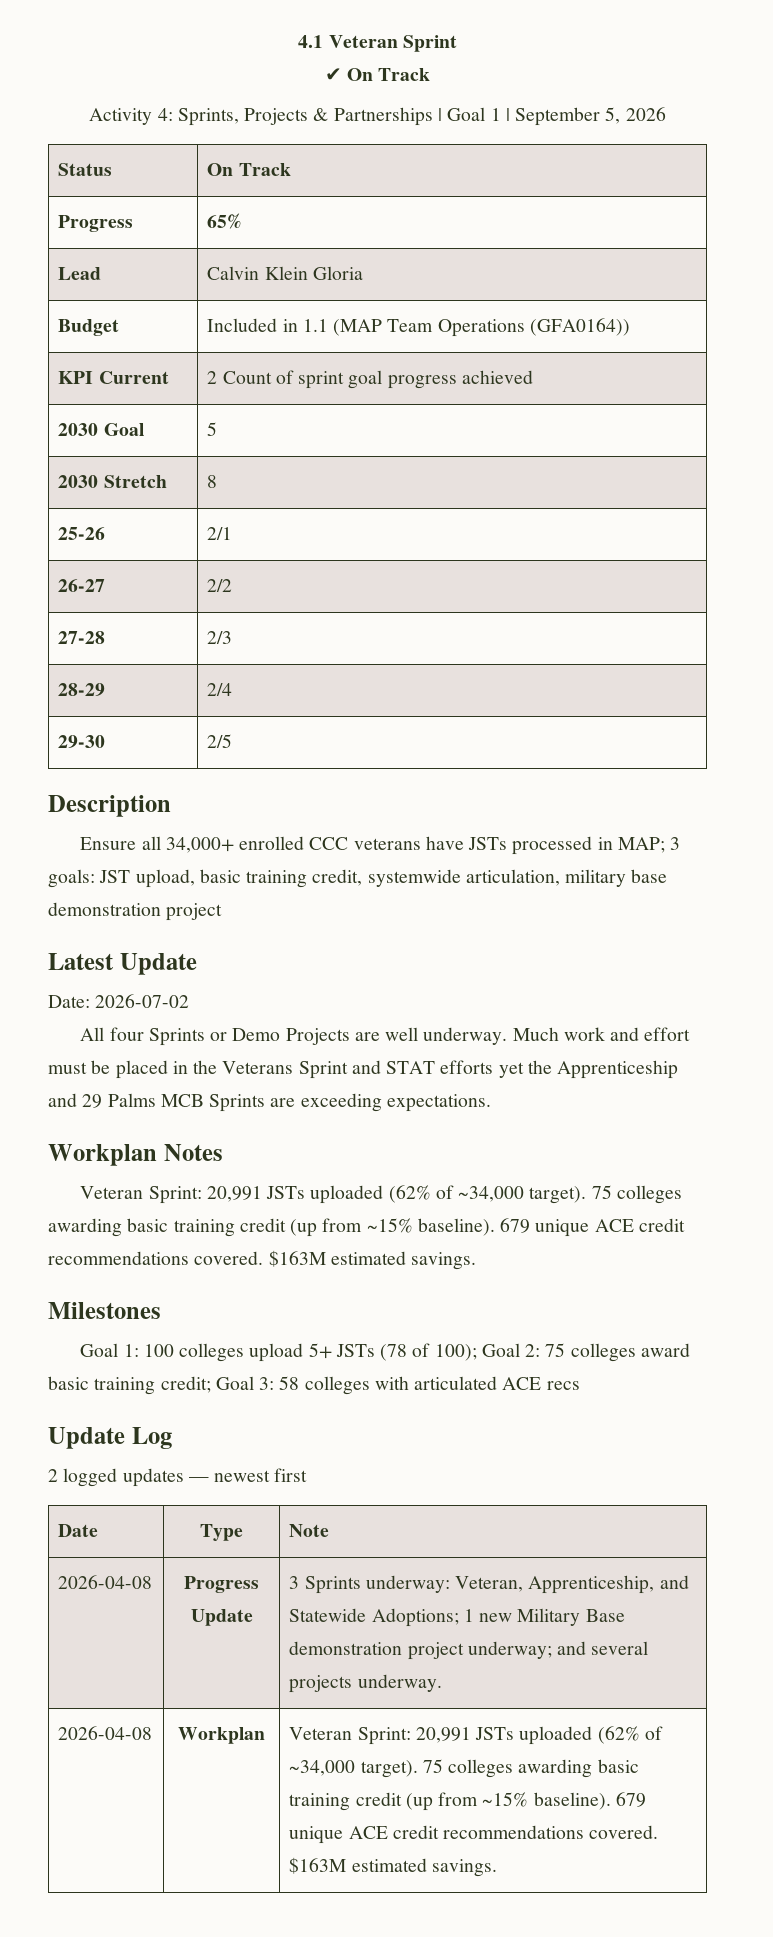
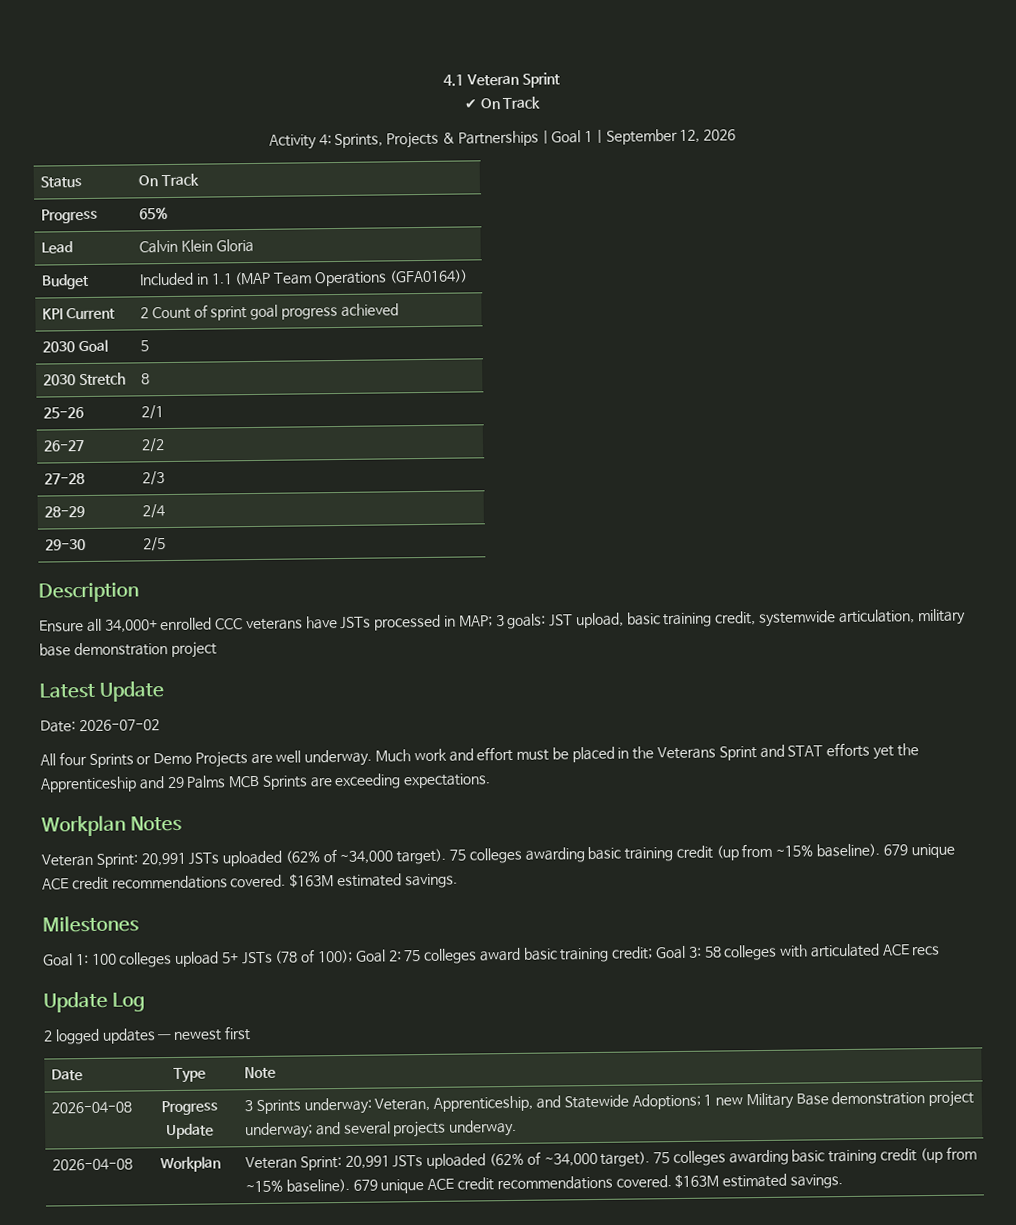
- Activity 4: Sprints, Projects & Partnerships | Goal 1 | September 5, 2026
+ Activity 4: Sprints, Projects & Partnerships | Goal 1 | September 12, 2026

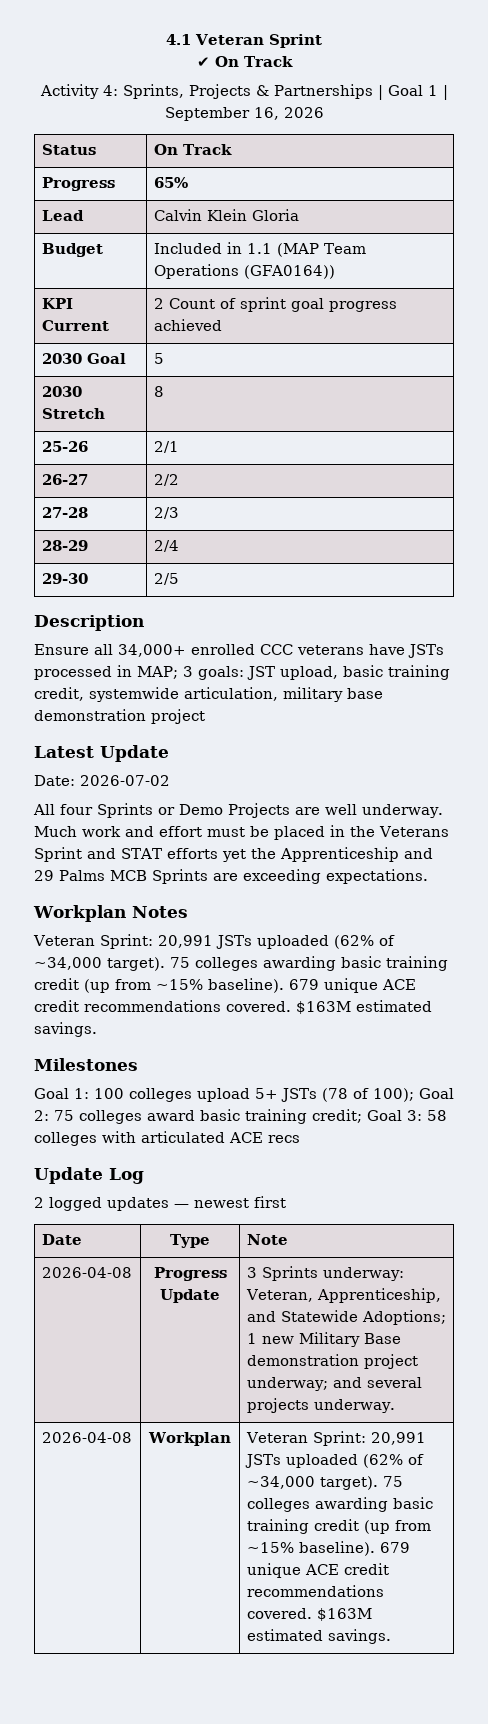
- Activity 4: Sprints, Projects & Partnerships | Goal 1 | September 12, 2026
+ Activity 4: Sprints, Projects & Partnerships | Goal 1 | September 16, 2026

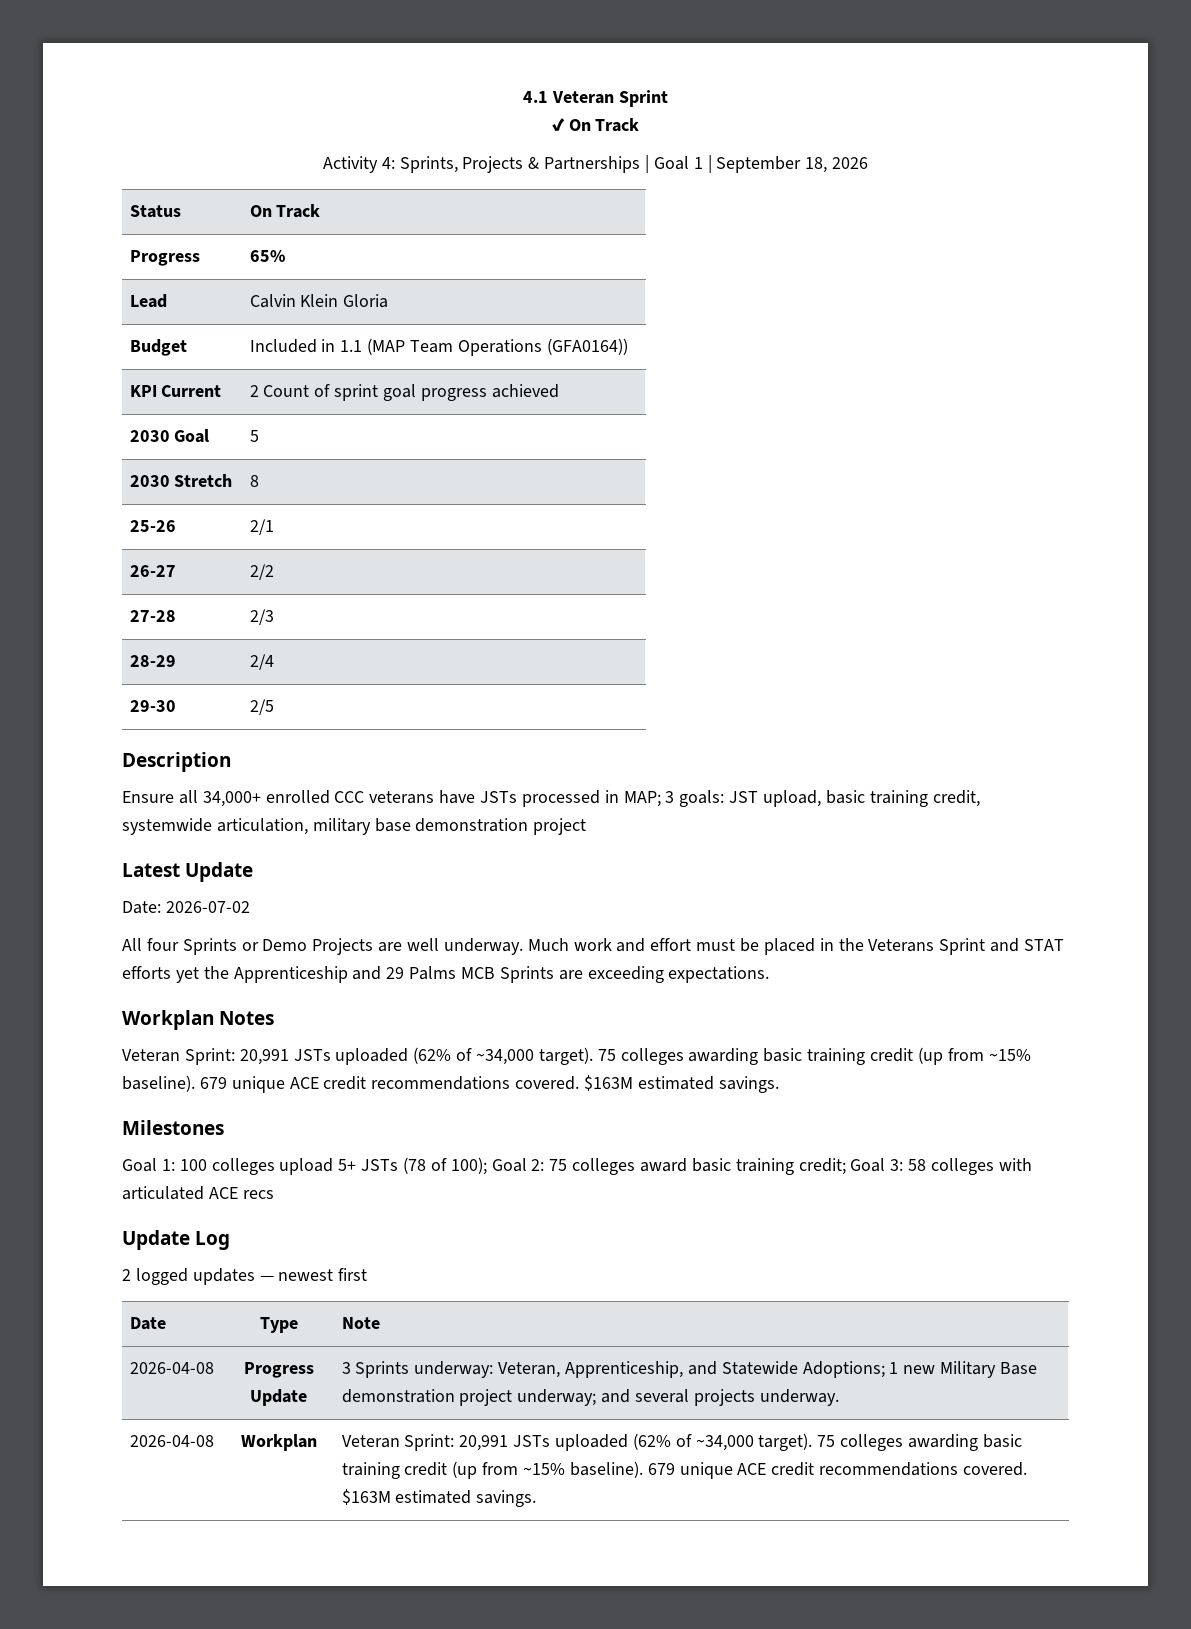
- Activity 4: Sprints, Projects & Partnerships | Goal 1 | September 16, 2026
+ Activity 4: Sprints, Projects & Partnerships | Goal 1 | September 18, 2026

